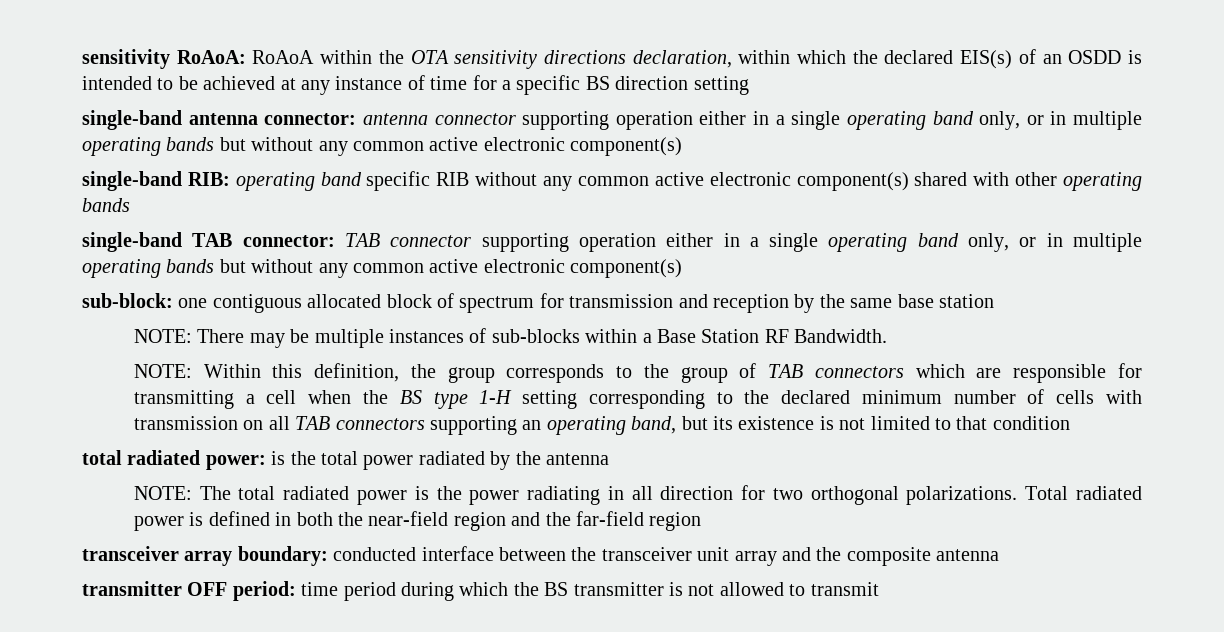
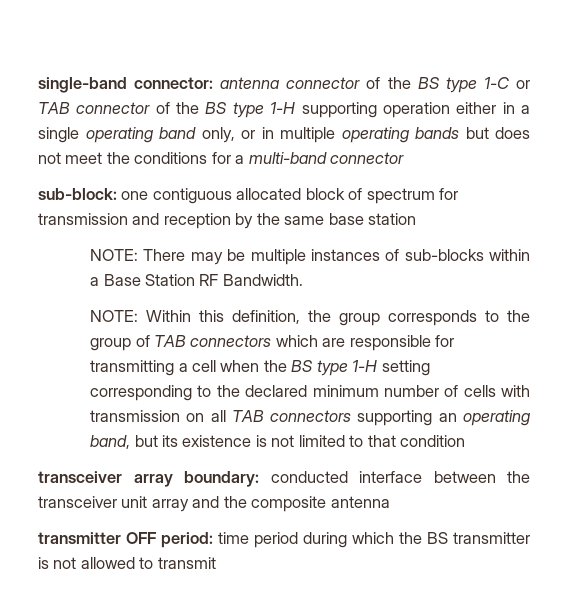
- sensitivity RoAoA: RoAoA within the OTA sensitivity directions declaration, within which the declared EIS(s) of an OSDD is intended to be achieved at any instance of time for a specific BS direction setting
- single-band antenna connector: antenna connector supporting operation either in a single operating band only, or in multiple operating bands but without any common active electronic component(s)
- single-band RIB: operating band specific RIB without any common active electronic component(s) shared with other operating bands
- single-band TAB connector: TAB connector supporting operation either in a single operating band only, or in multiple operating bands but without any common active electronic component(s)
+ single-band connector: antenna connector of the BS type 1-C or TAB connector of the BS type 1-H supporting operation either in a single operating band only, or in multiple operating bands but does not meet the conditions for a multi-band connector
- total radiated power: is the total power radiated by the antenna
- NOTE: The total radiated power is the power radiating in all direction for two orthogonal polarizations. Total radiated power is defined in both the near-field region and the far-field region

